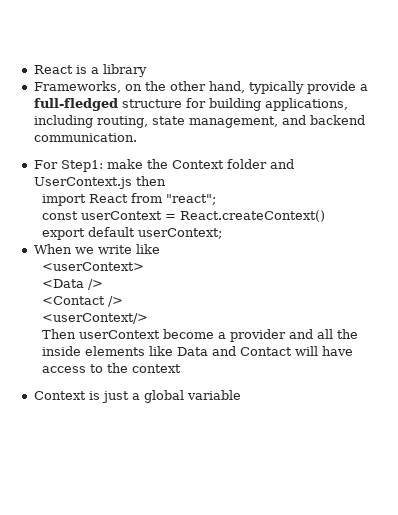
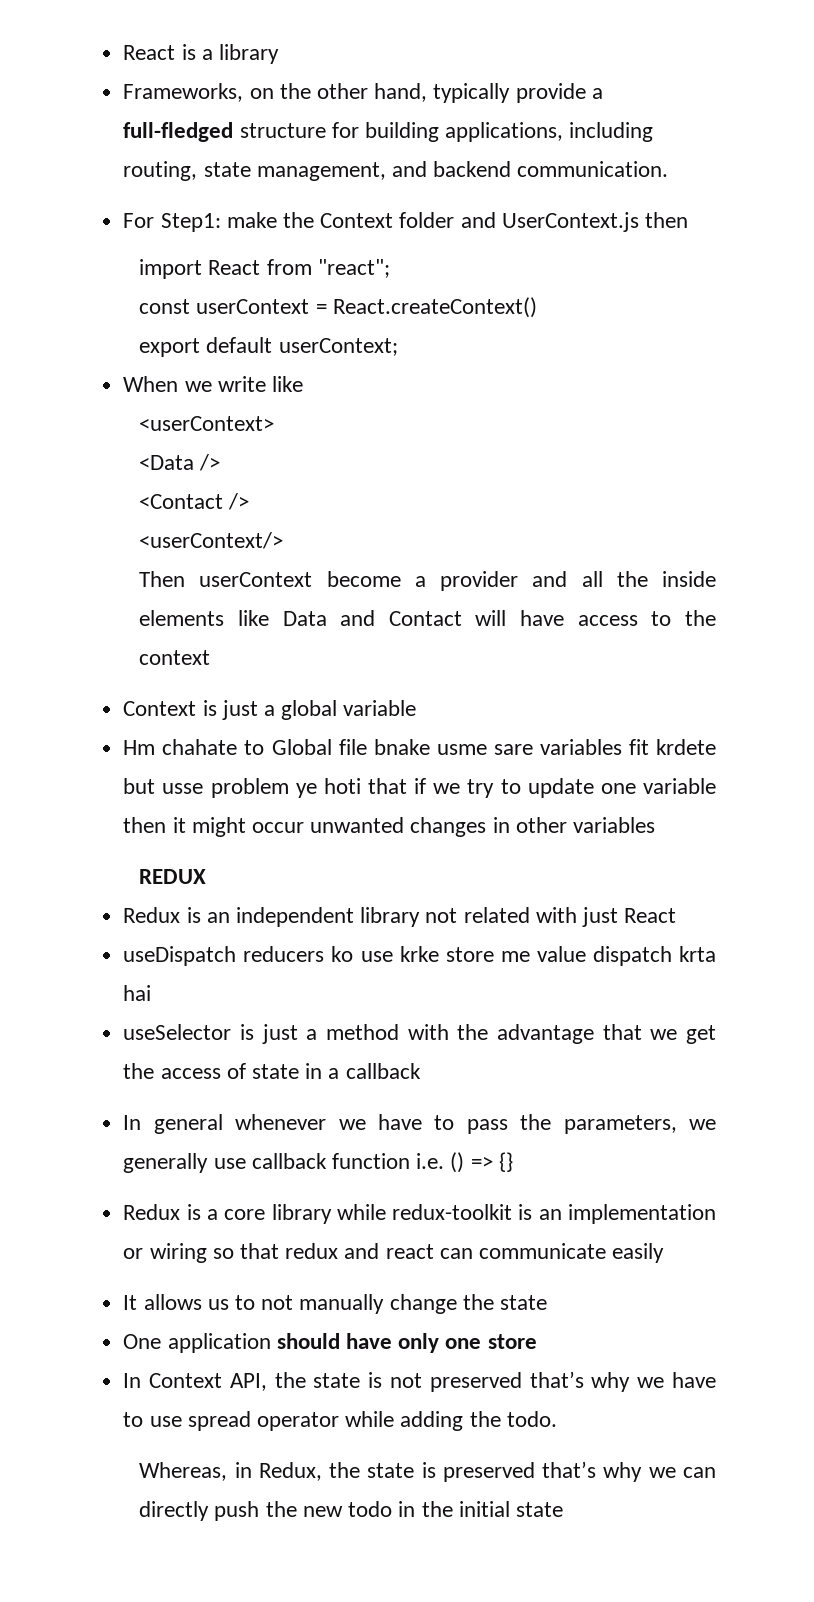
+ Hm chahate to Global file bnake usme sare variables fit krdete but usse problem ye hoti that if we try to update one variable then it might occur unwanted changes in other variables
+ REDUX
+ Redux is an independent library not related with just React
+ useDispatch reducers ko use krke store me value dispatch krta hai
+ useSelector is just a method with the advantage that we get the access of state in a callback
+ In general whenever we have to pass the parameters, we generally use callback function i.e. () => {}
+ Redux is a core library while redux-toolkit is an implementation or wiring so that redux and react can communicate easily
+ It allows us to not manually change the state
+ One application should have only one store
+ In Context API, the state is not preserved that’s why we have to use spread operator while adding the todo.
+ Whereas, in Redux, the state is preserved that’s why we can directly push the new todo in the initial state

